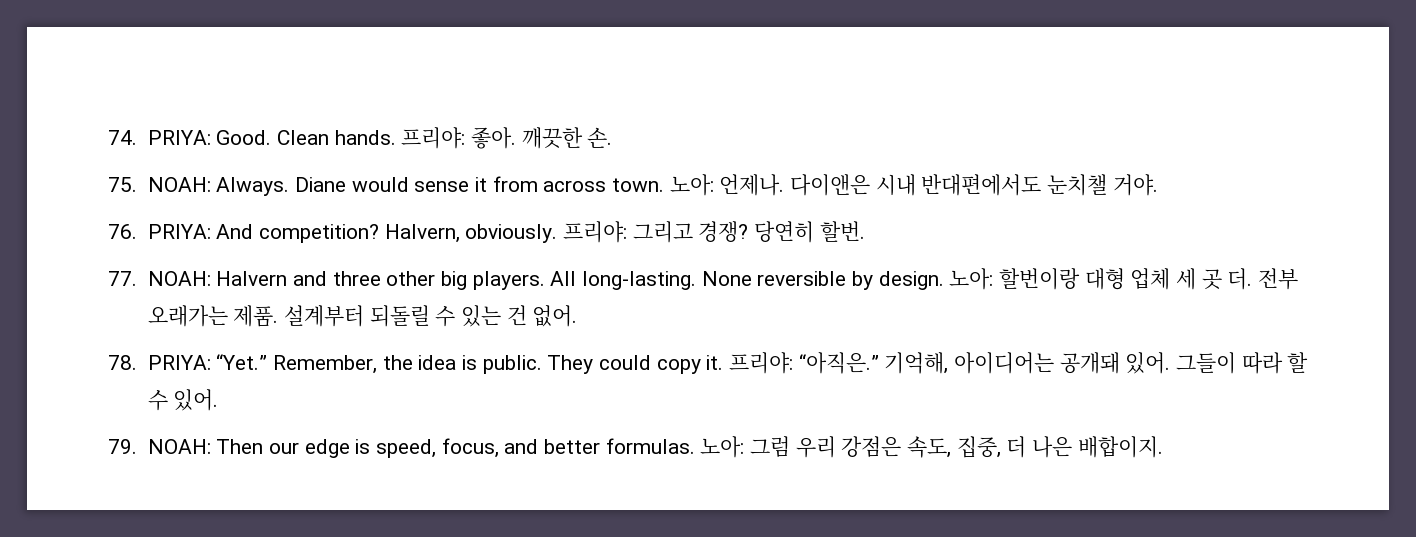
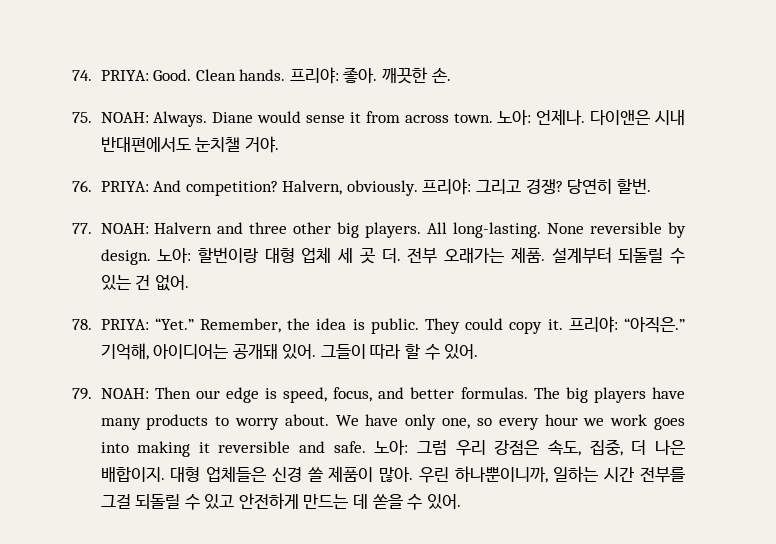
+ The big players have many products to worry about. We have only one, so every hour we work goes into making it reversible and safe.
+ 대형 업체들은 신경 쓸 제품이 많아. 우린 하나뿐이니까, 일하는 시간 전부를 그걸 되돌릴 수 있고 안전하게 만드는 데 쏟을 수 있어.

